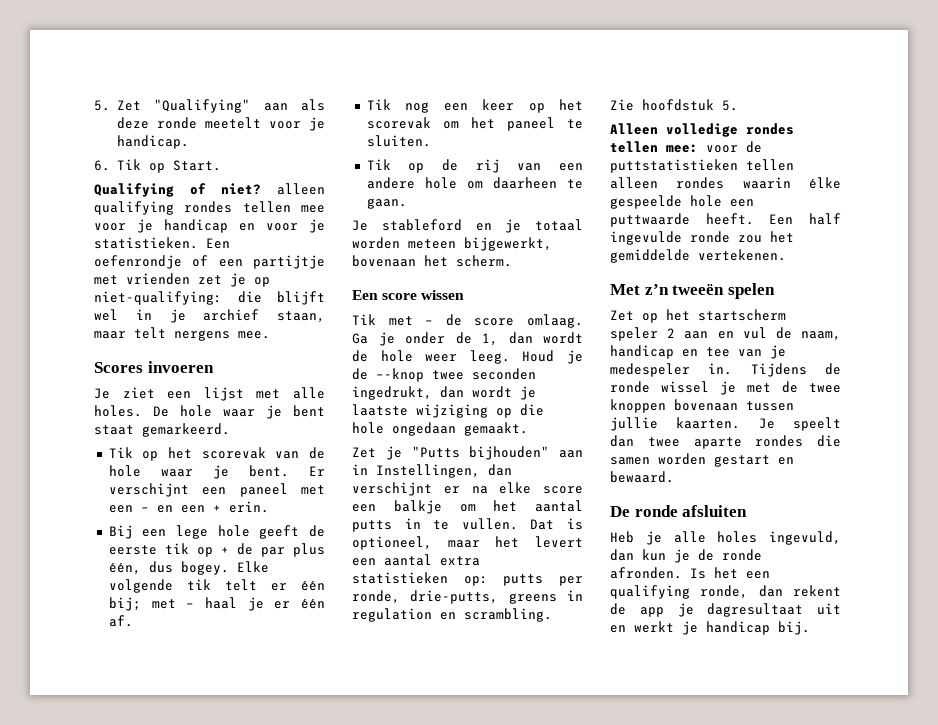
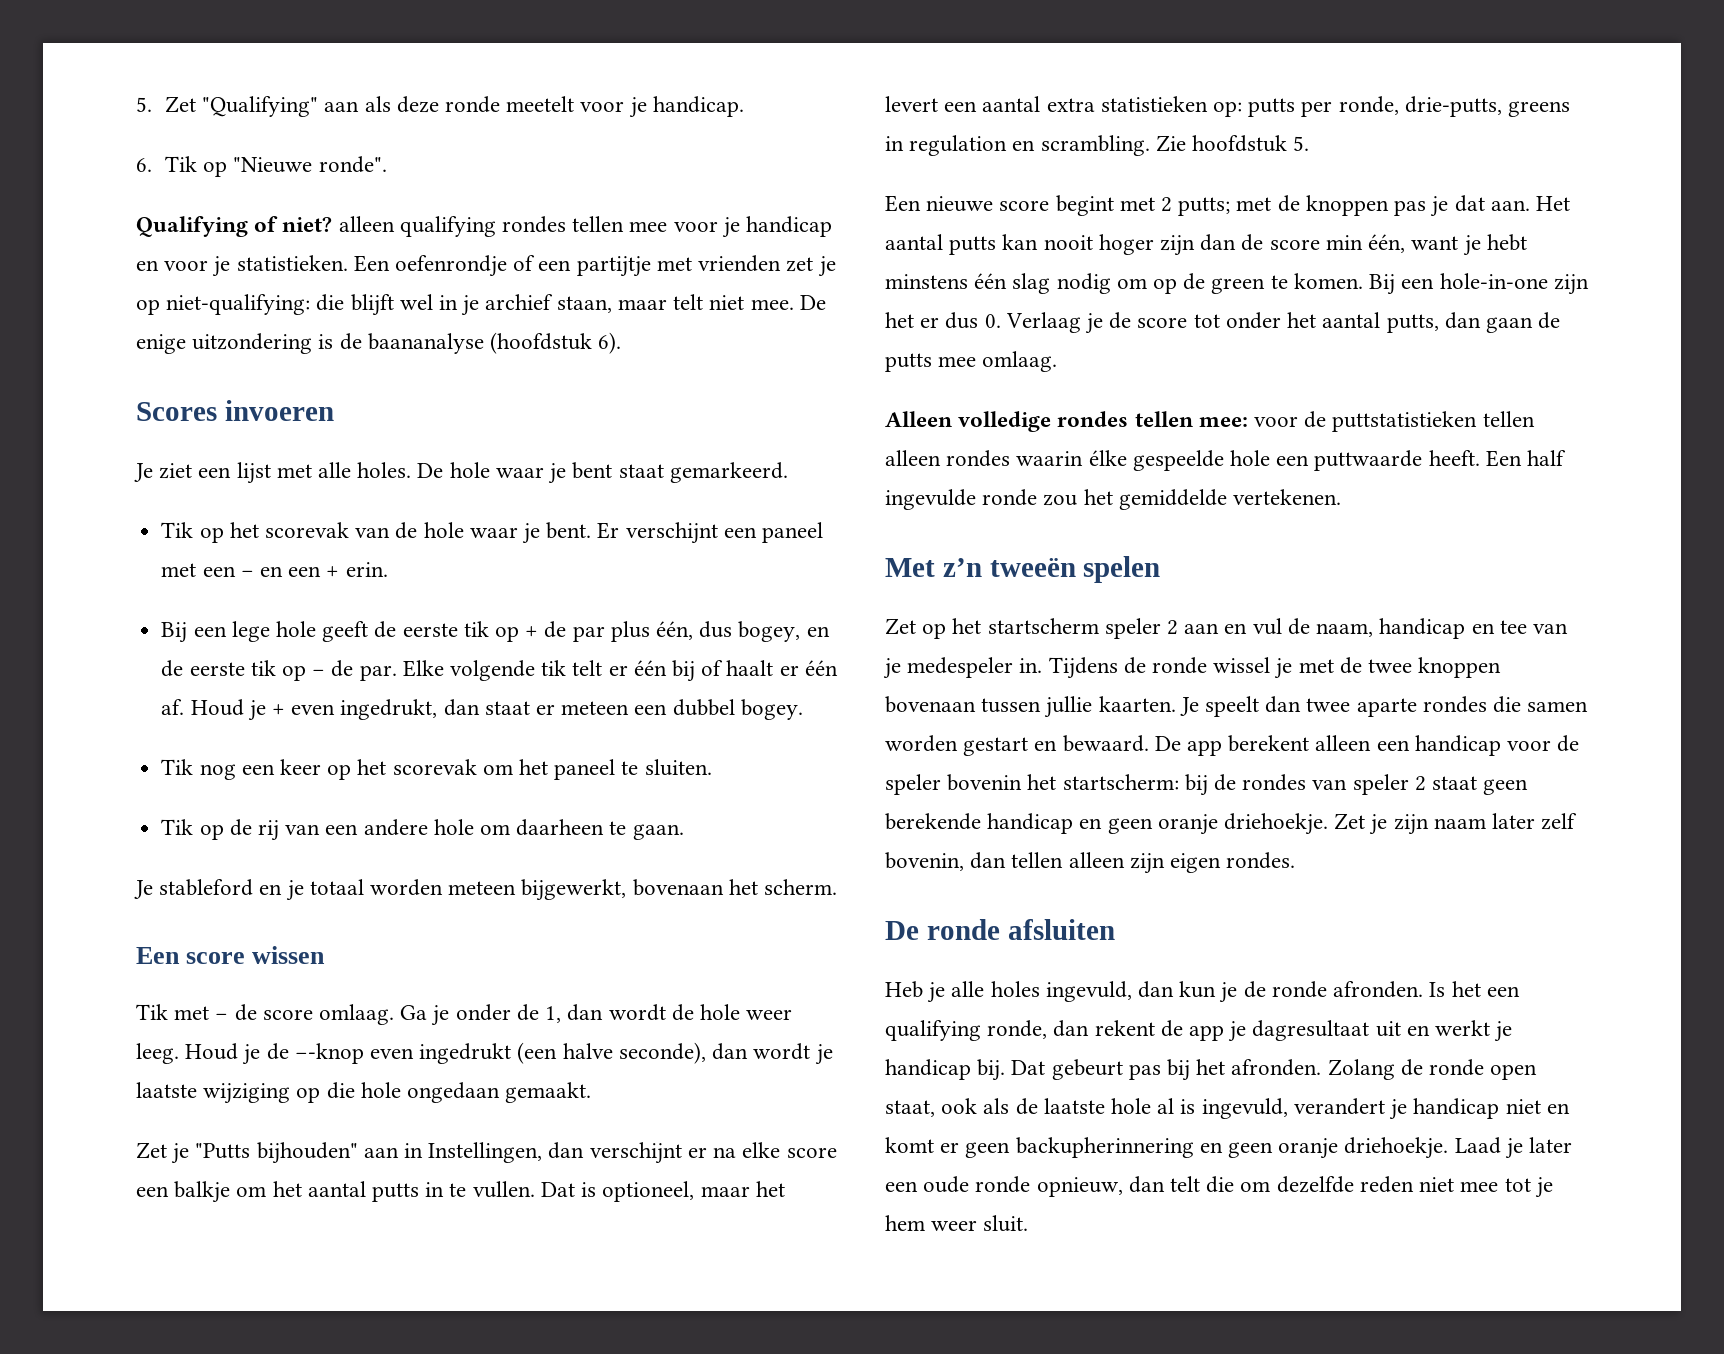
- 6. Tik op Start.
+ 6. Tik op "Nieuwe ronde".
- Een oefenrondje of een partijtje met vrienden zet je op niet-qualifying: die blijft wel in je archief staan, maar telt nergens mee.
+ Een oefenrondje of een partijtje met vrienden zet je op niet-qualifying: die blijft wel in je archief staan, maar telt niet mee. De enige uitzondering is de baananalyse (hoofdstuk 6).
- Bij een lege hole geeft de eerste tik op + de par plus één, dus bogey.
+ Bij een lege hole geeft de eerste tik op + de par plus één, dus bogey, en de eerste tik op − de par.
- Elke volgende tik telt er één bij; met − haal je er één af.
+ Elke volgende tik telt er één bij of haalt er één af. Houd je + even ingedrukt, dan staat er meteen een dubbel bogey.
- Houd je de −-knop twee seconden ingedrukt, dan wordt je laatste wijziging op die hole ongedaan gemaakt.
+ Houd je de −-knop even ingedrukt (een halve seconde), dan wordt je laatste wijziging op die hole ongedaan gemaakt.
+ Een nieuwe score begint met 2 putts; met de knoppen pas je dat aan. Het aantal putts kan nooit hoger zijn dan de score min één, want je hebt minstens één slag nodig om op de green te komen. Bij een hole-in-one zijn het er dus 0. Verlaag je de score tot onder het aantal putts, dan gaan de putts mee omlaag.
+ De app berekent alleen een handicap voor de speler bovenin het startscherm: bij de rondes van speler 2 staat geen berekende handicap en geen oranje driehoekje. Zet je zijn naam later zelf bovenin, dan tellen alleen zijn eigen rondes.
+ Dat gebeurt pas bij het afronden. Zolang de ronde open staat, ook als de laatste hole al is ingevuld, verandert je handicap niet en komt er geen backupherinnering en geen oranje driehoekje. Laad je later een oude ronde opnieuw, dan telt die om dezelfde reden niet mee tot je hem weer sluit.

